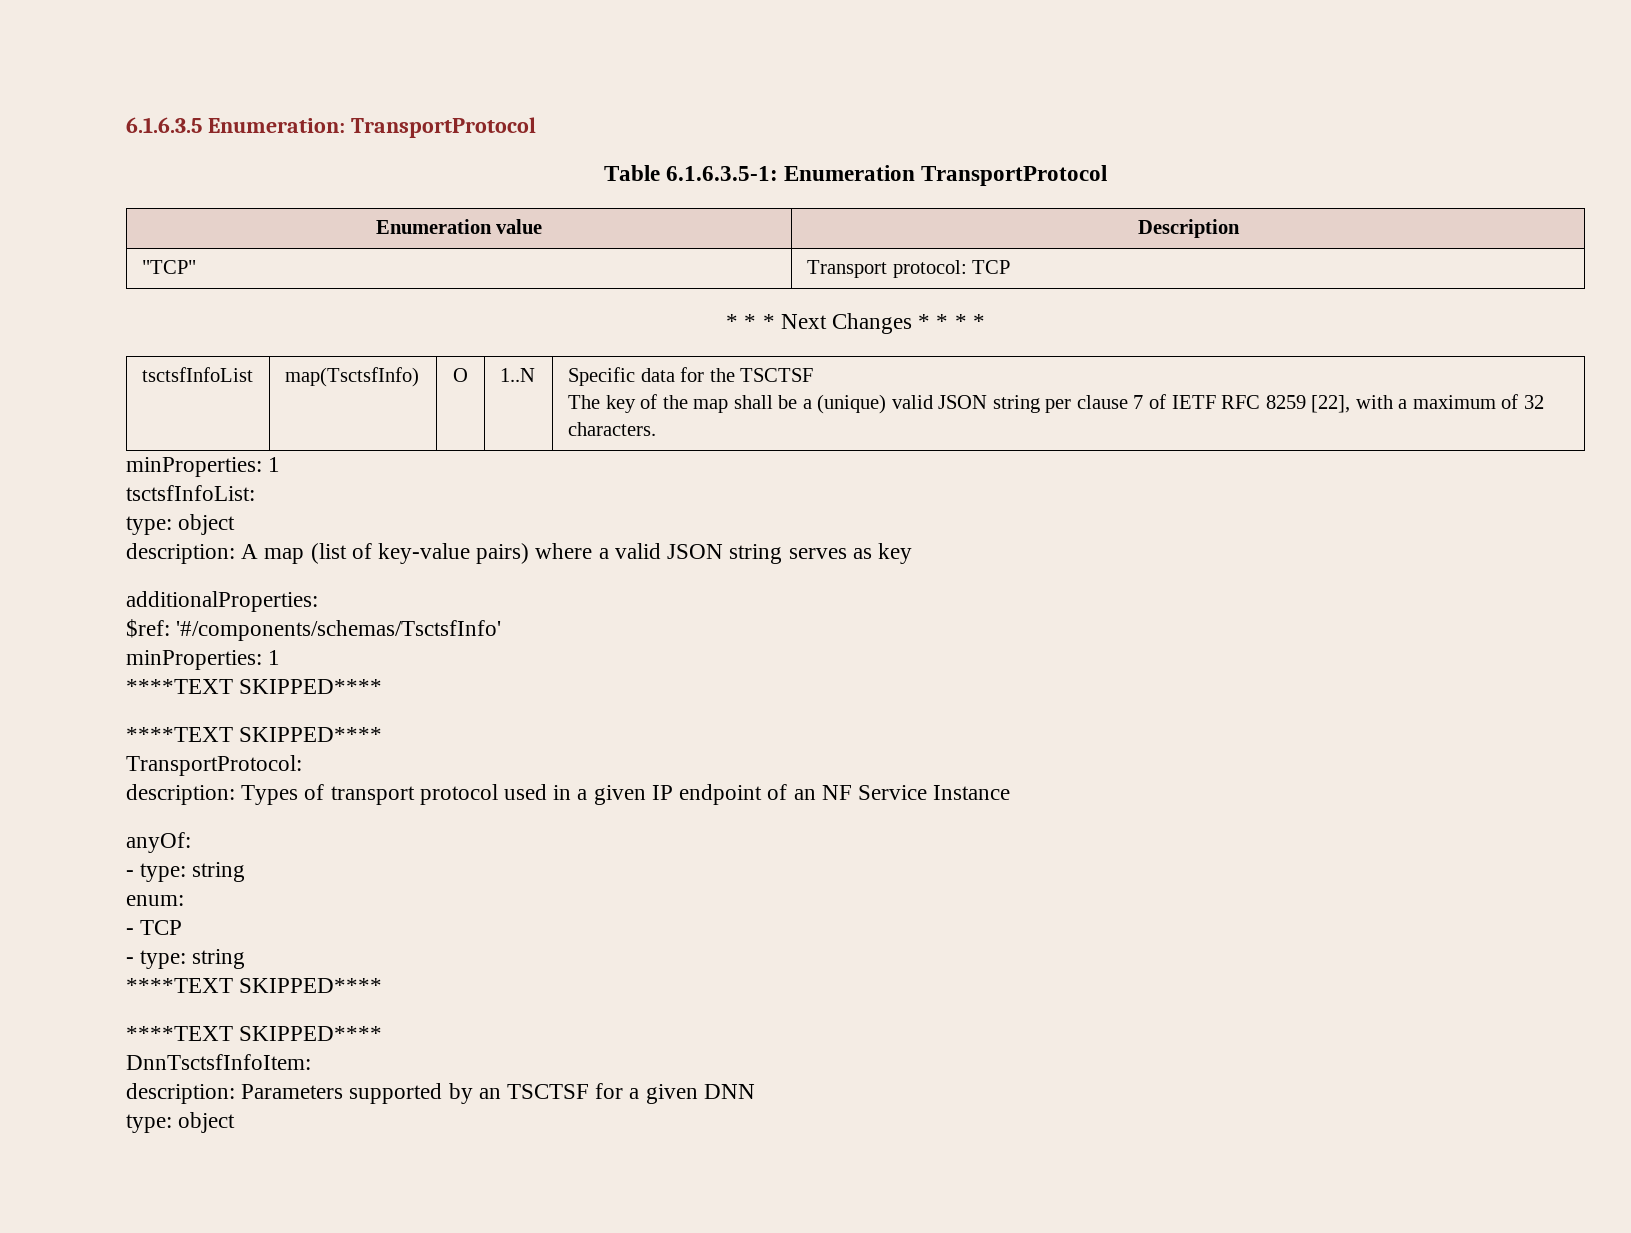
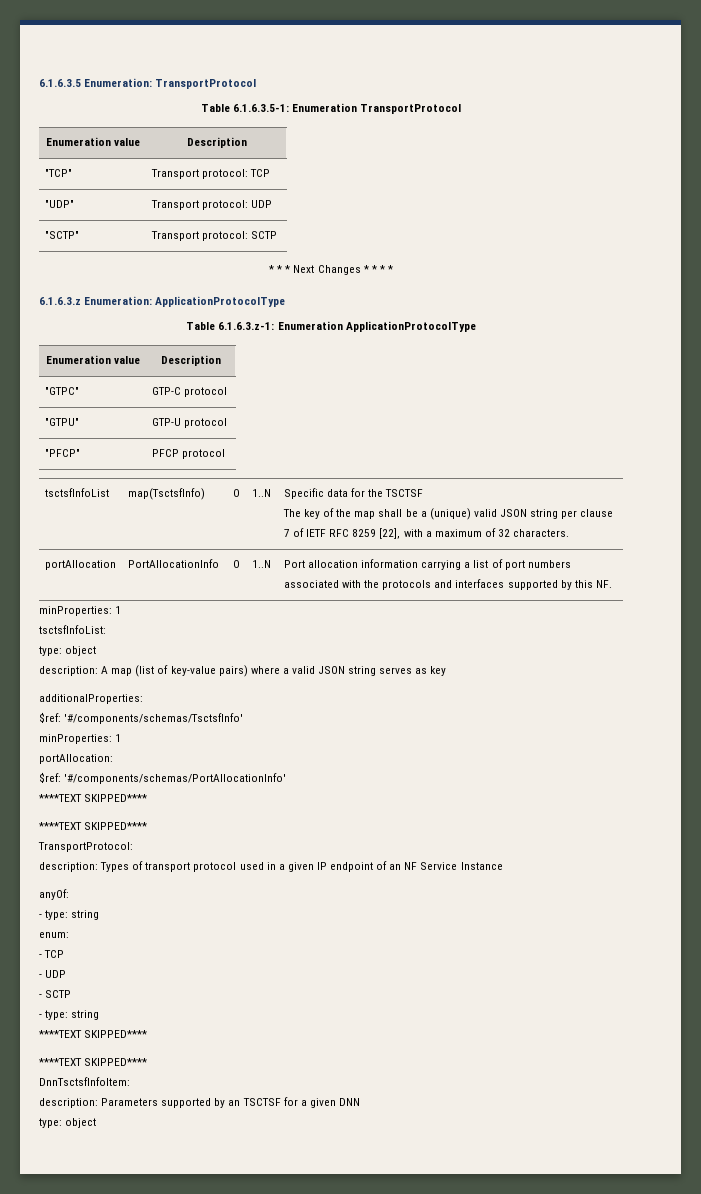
+ "UDP" | Transport protocol: UDP
+ "SCTP" | Transport protocol: SCTP
+ 6.1.6.3.z Enumeration: ApplicationProtocolType
+ Table 6.1.6.3.z-1: Enumeration ApplicationProtocolType
+ Enumeration value | Description
+ "GTPC" | GTP-C protocol
+ "GTPU" | GTP-U protocol
+ "PFCP" | PFCP protocol
+ portAllocation | PortAllocationInfo | O | 1..N | Port allocation information carrying a list of port numbers associated with the protocols and interfaces supported by this NF.
+ portAllocation:
+ $ref: '#/components/schemas/PortAllocationInfo'
+ - UDP
+ - SCTP

